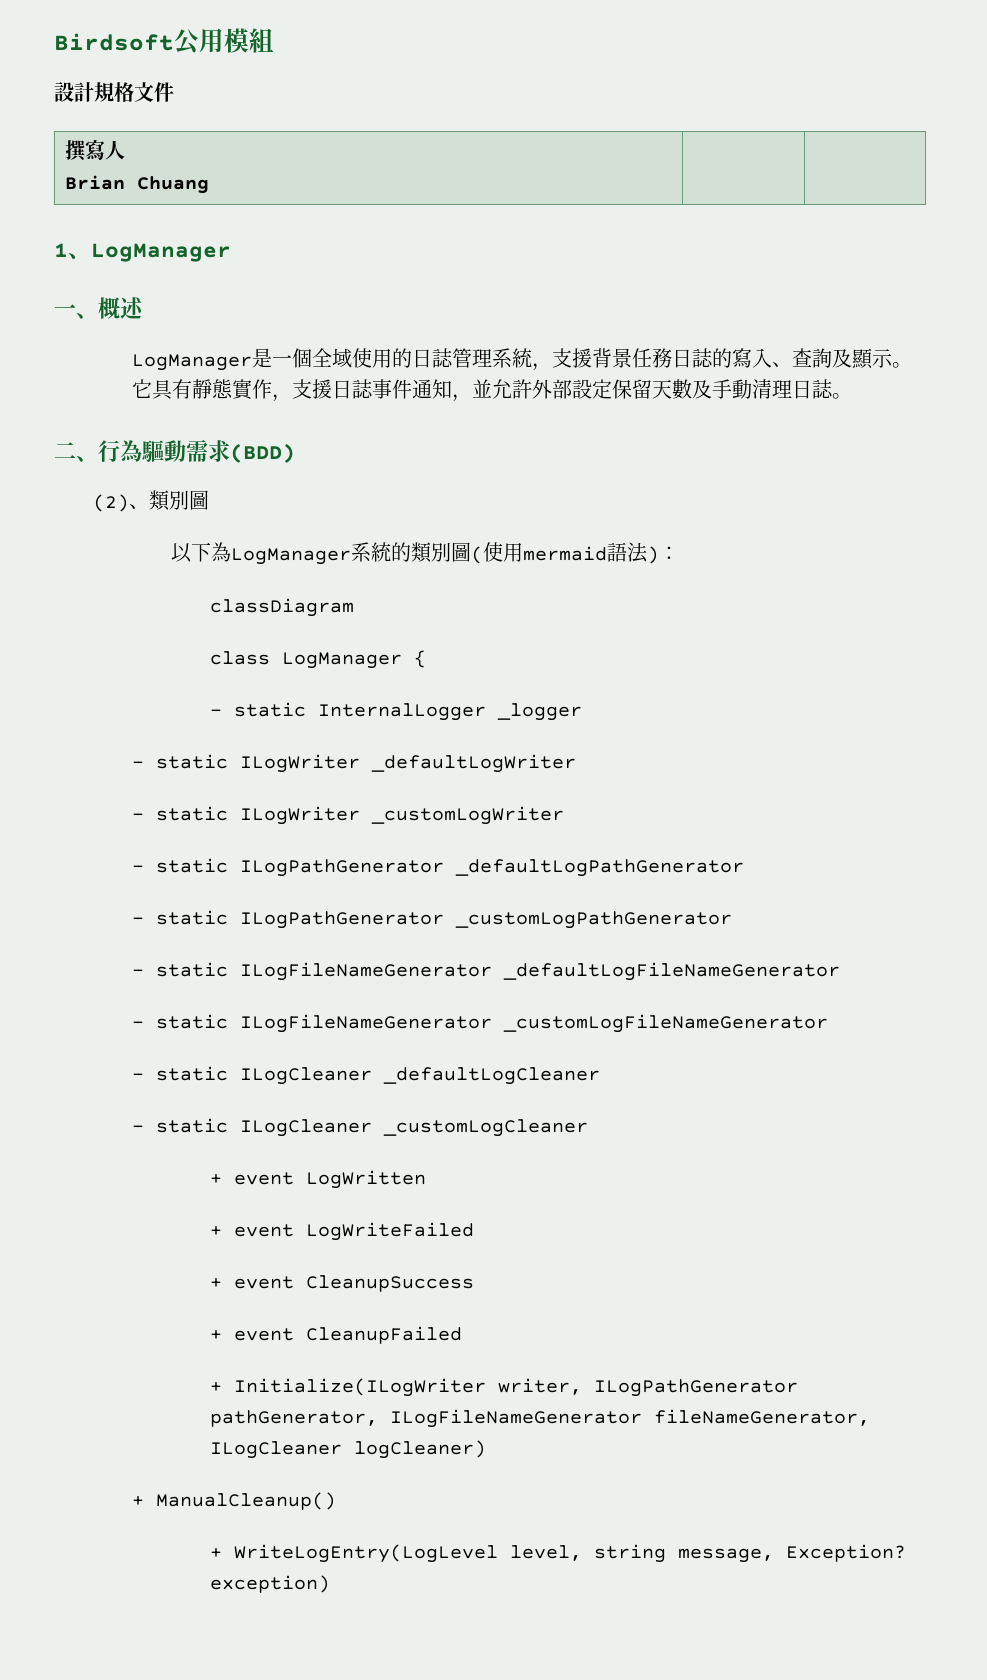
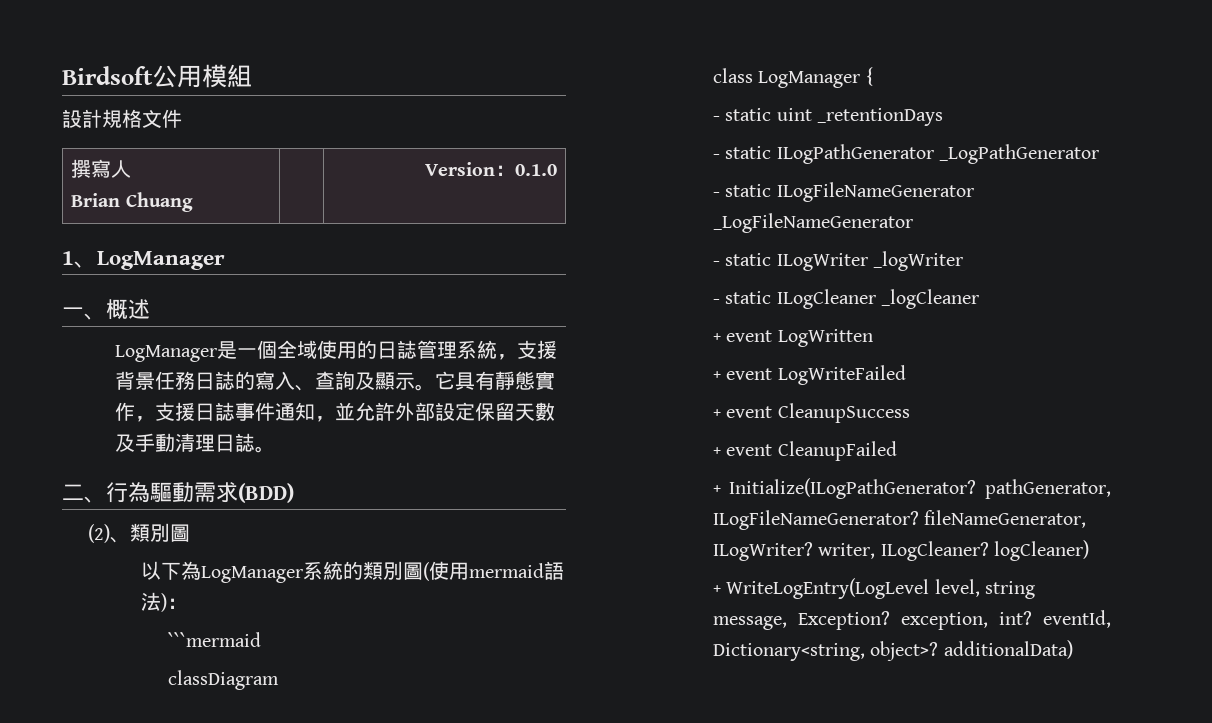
  撰寫人
- Brian Chuang | |
+ Brian Chuang | | Version：0.1.0
+ ```mermaid
- - static InternalLogger _logger
- - static ILogWriter _defaultLogWriter
- - static ILogWriter _customLogWriter
- - static ILogPathGenerator _defaultLogPathGenerator
- - static ILogPathGenerator _customLogPathGenerator
- - static ILogFileNameGenerator _defaultLogFileNameGenerator
- - static ILogFileNameGenerator _customLogFileNameGenerator
- - static ILogCleaner _defaultLogCleaner
- - static ILogCleaner _customLogCleaner
+ - static uint _retentionDays
+ - static ILogPathGenerator _LogPathGenerator
+ - static ILogFileNameGenerator _LogFileNameGenerator
+ - static ILogWriter _logWriter
+ - static ILogCleaner _logCleaner
- + Initialize(ILogWriter writer, ILogPathGenerator pathGenerator, ILogFileNameGenerator fileNameGenerator, ILogCleaner logCleaner)
+ + Initialize(ILogPathGenerator? pathGenerator, ILogFileNameGenerator? fileNameGenerator, ILogWriter? writer, ILogCleaner? logCleaner)
- + ManualCleanup()
- + WriteLogEntry(LogLevel level, string message, Exception? exception)
+ + WriteLogEntry(LogLevel level, string message, Exception? exception, int? eventId, Dictionary<string, object>? additionalData)

